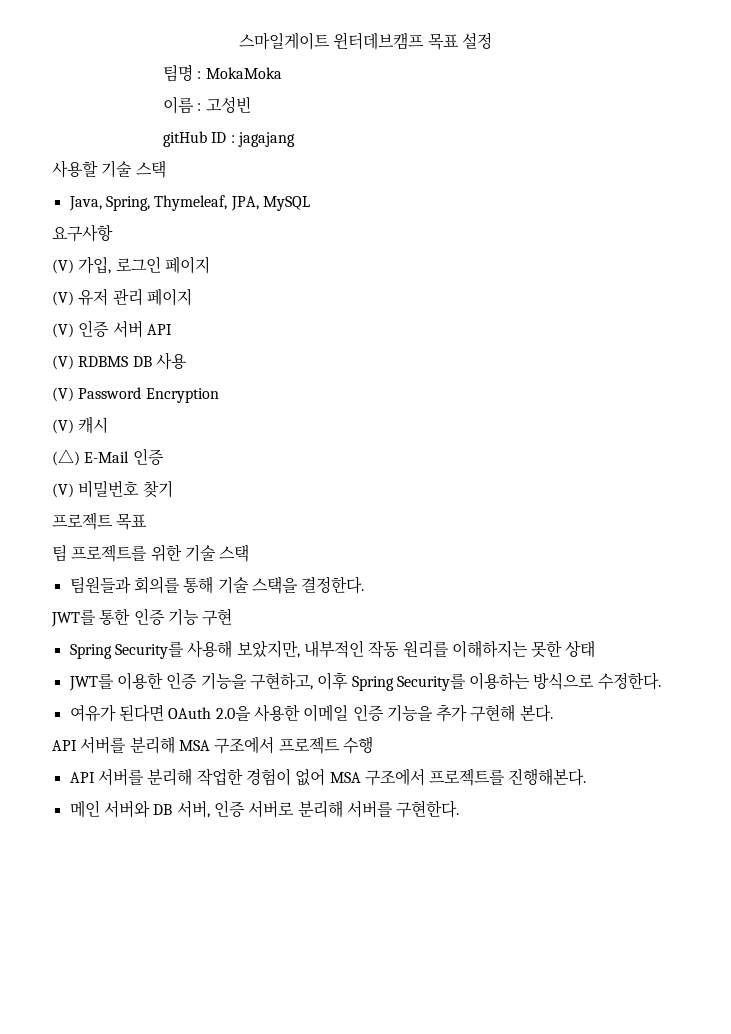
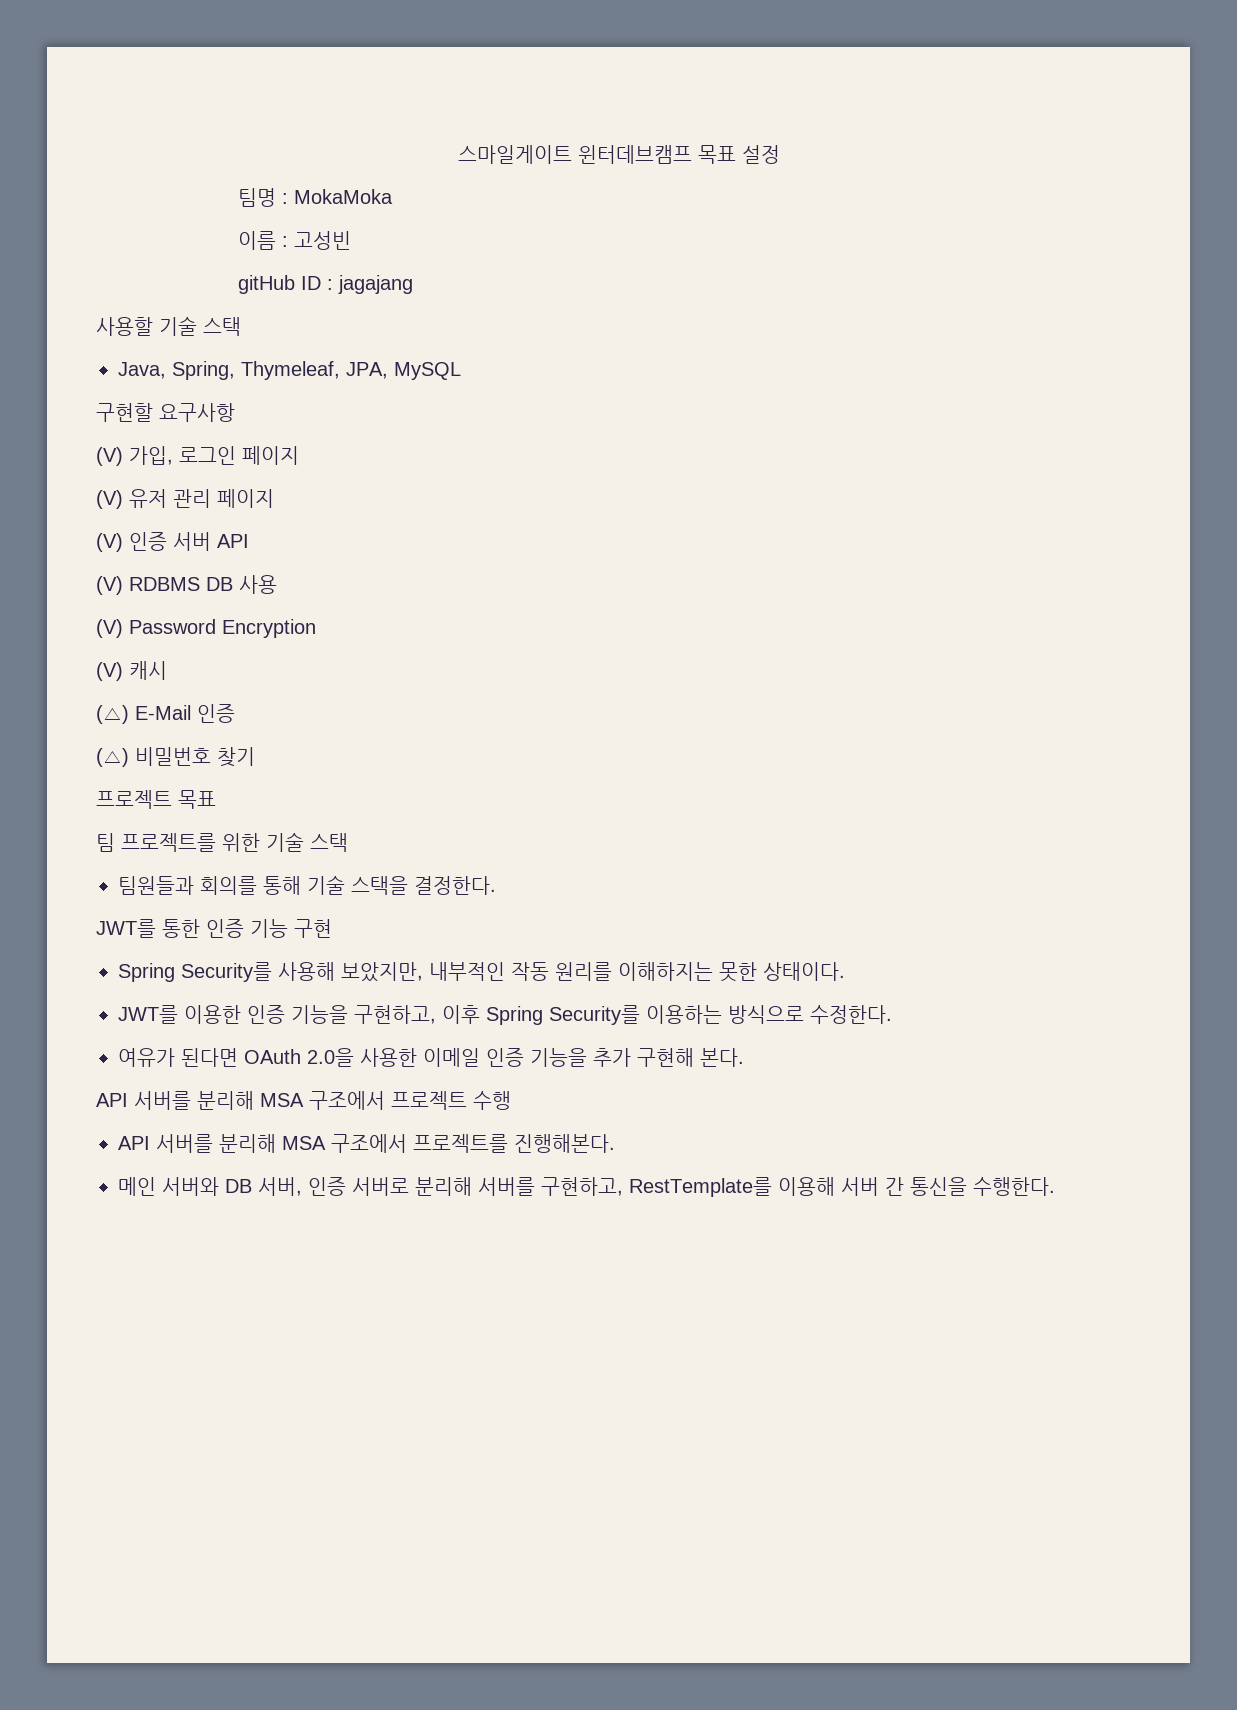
- 요구사항
+ 구현할 요구사항
- (V) 비밀번호 찾기
+ (△) 비밀번호 찾기
- Spring Security를 사용해 보았지만, 내부적인 작동 원리를 이해하지는 못한 상태
+ Spring Security를 사용해 보았지만, 내부적인 작동 원리를 이해하지는 못한 상태이다.
- API 서버를 분리해 작업한 경험이 없어 MSA 구조에서 프로젝트를 진행해본다.
+ API 서버를 분리해 MSA 구조에서 프로젝트를 진행해본다.
- 메인 서버와 DB 서버, 인증 서버로 분리해 서버를 구현한다.
+ 메인 서버와 DB 서버, 인증 서버로 분리해 서버를 구현하고, RestTemplate를 이용해 서버 간 통신을 수행한다.

